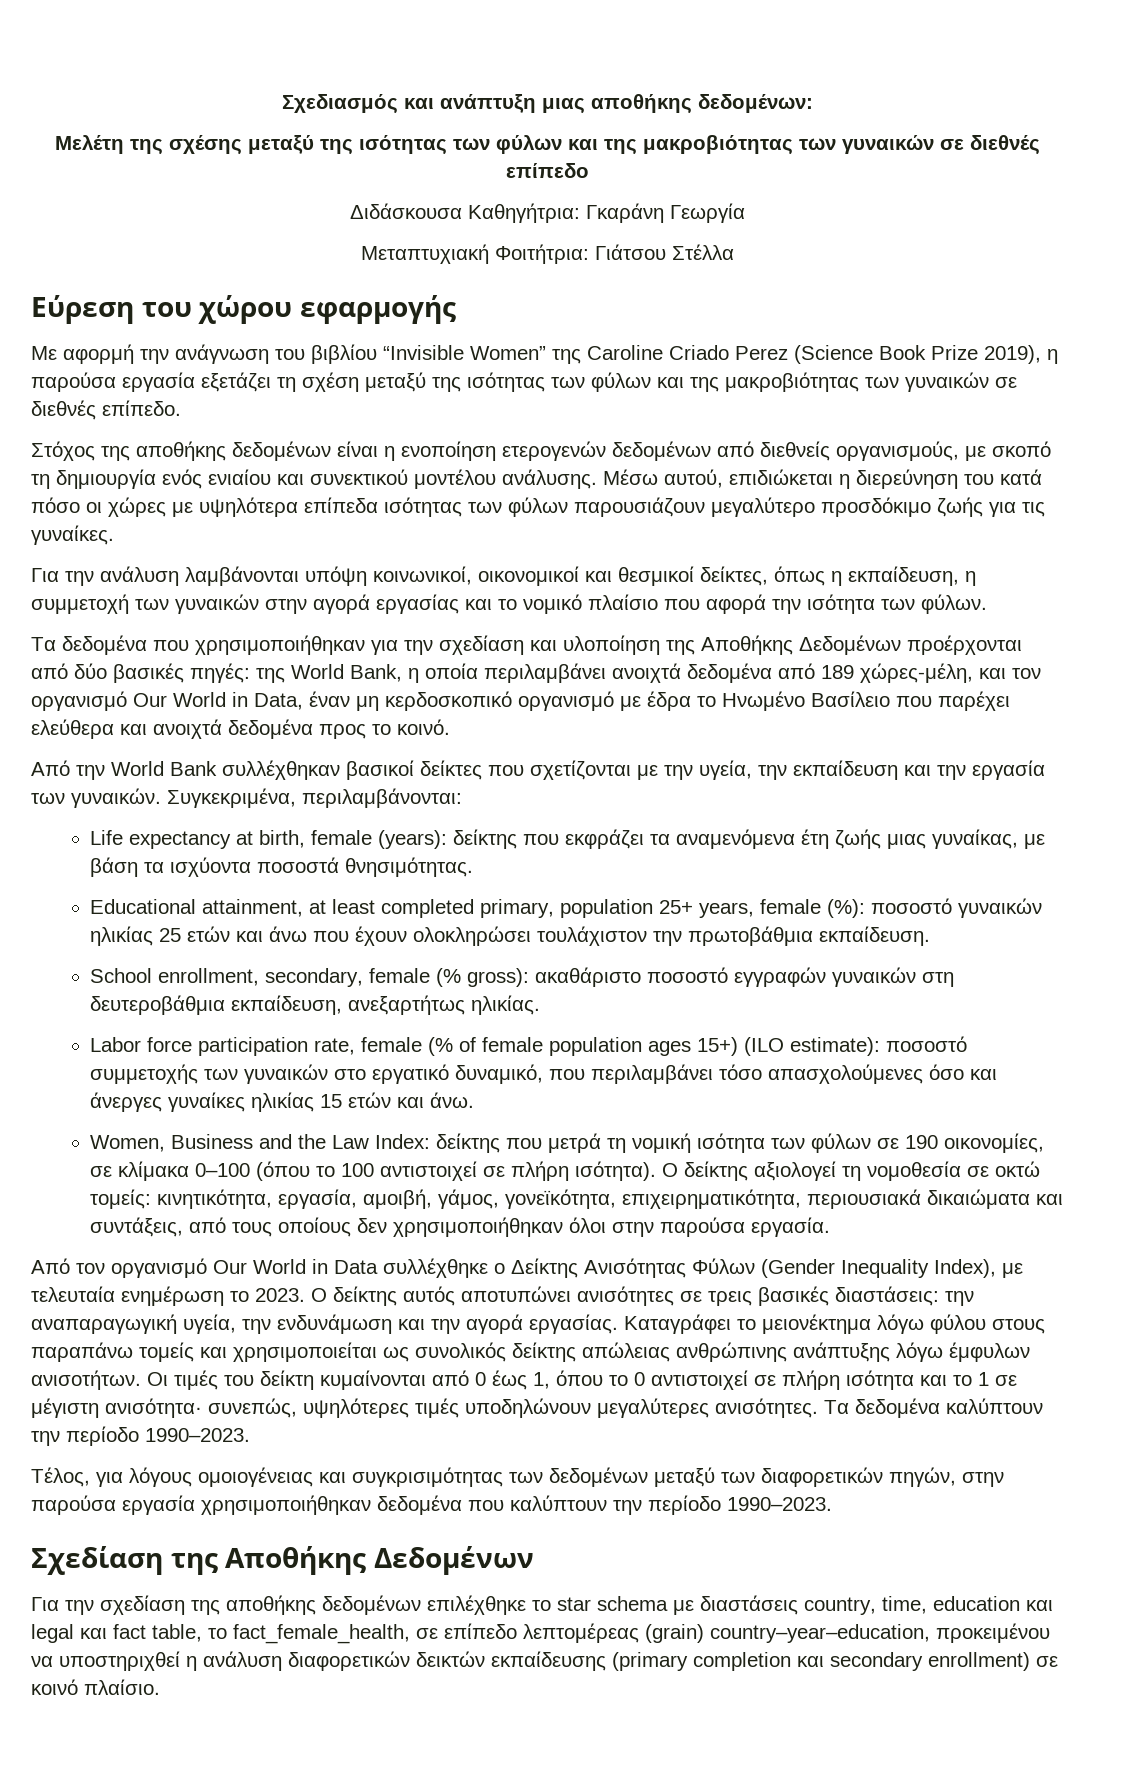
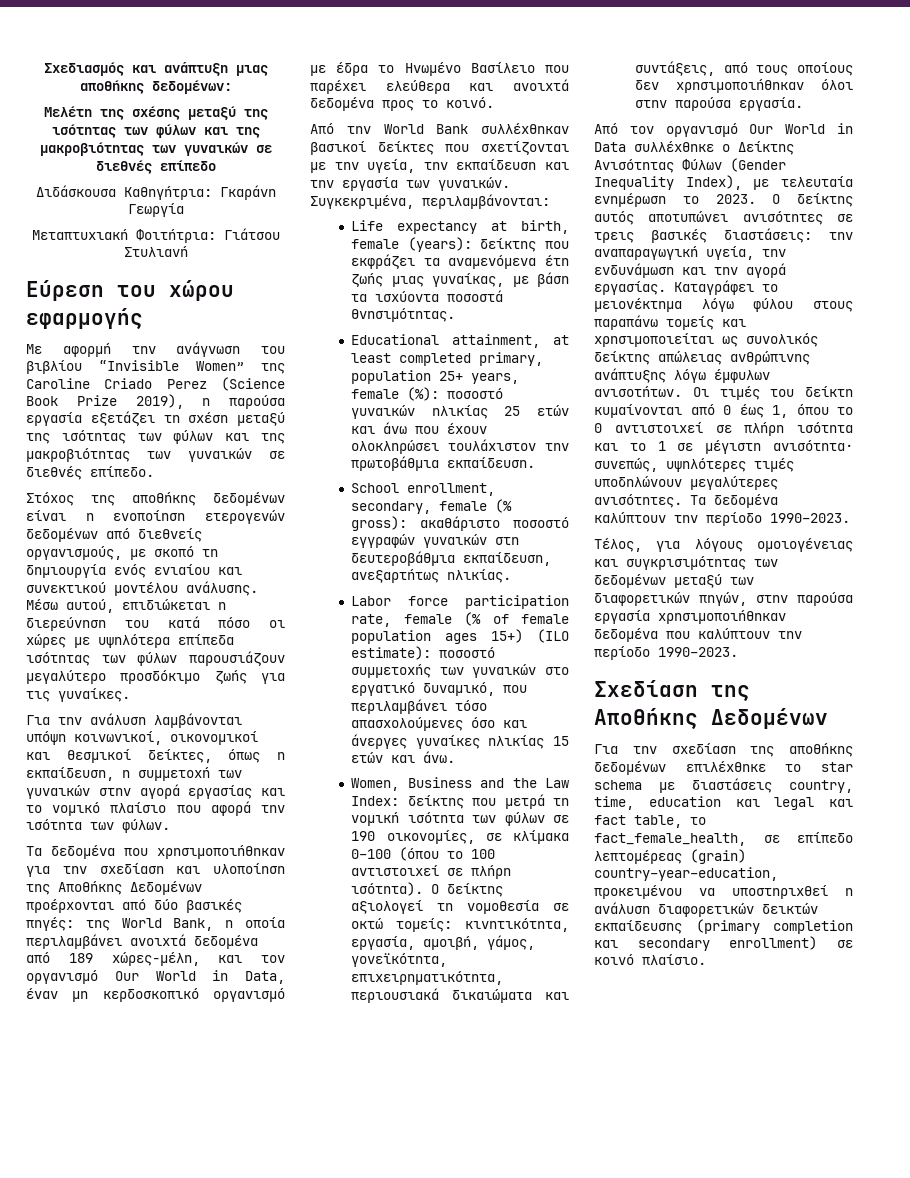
- Μεταπτυχιακή Φοιτήτρια: Γιάτσου Στέλλα
+ Μεταπτυχιακή Φοιτήτρια: Γιάτσου Στυλιανή

